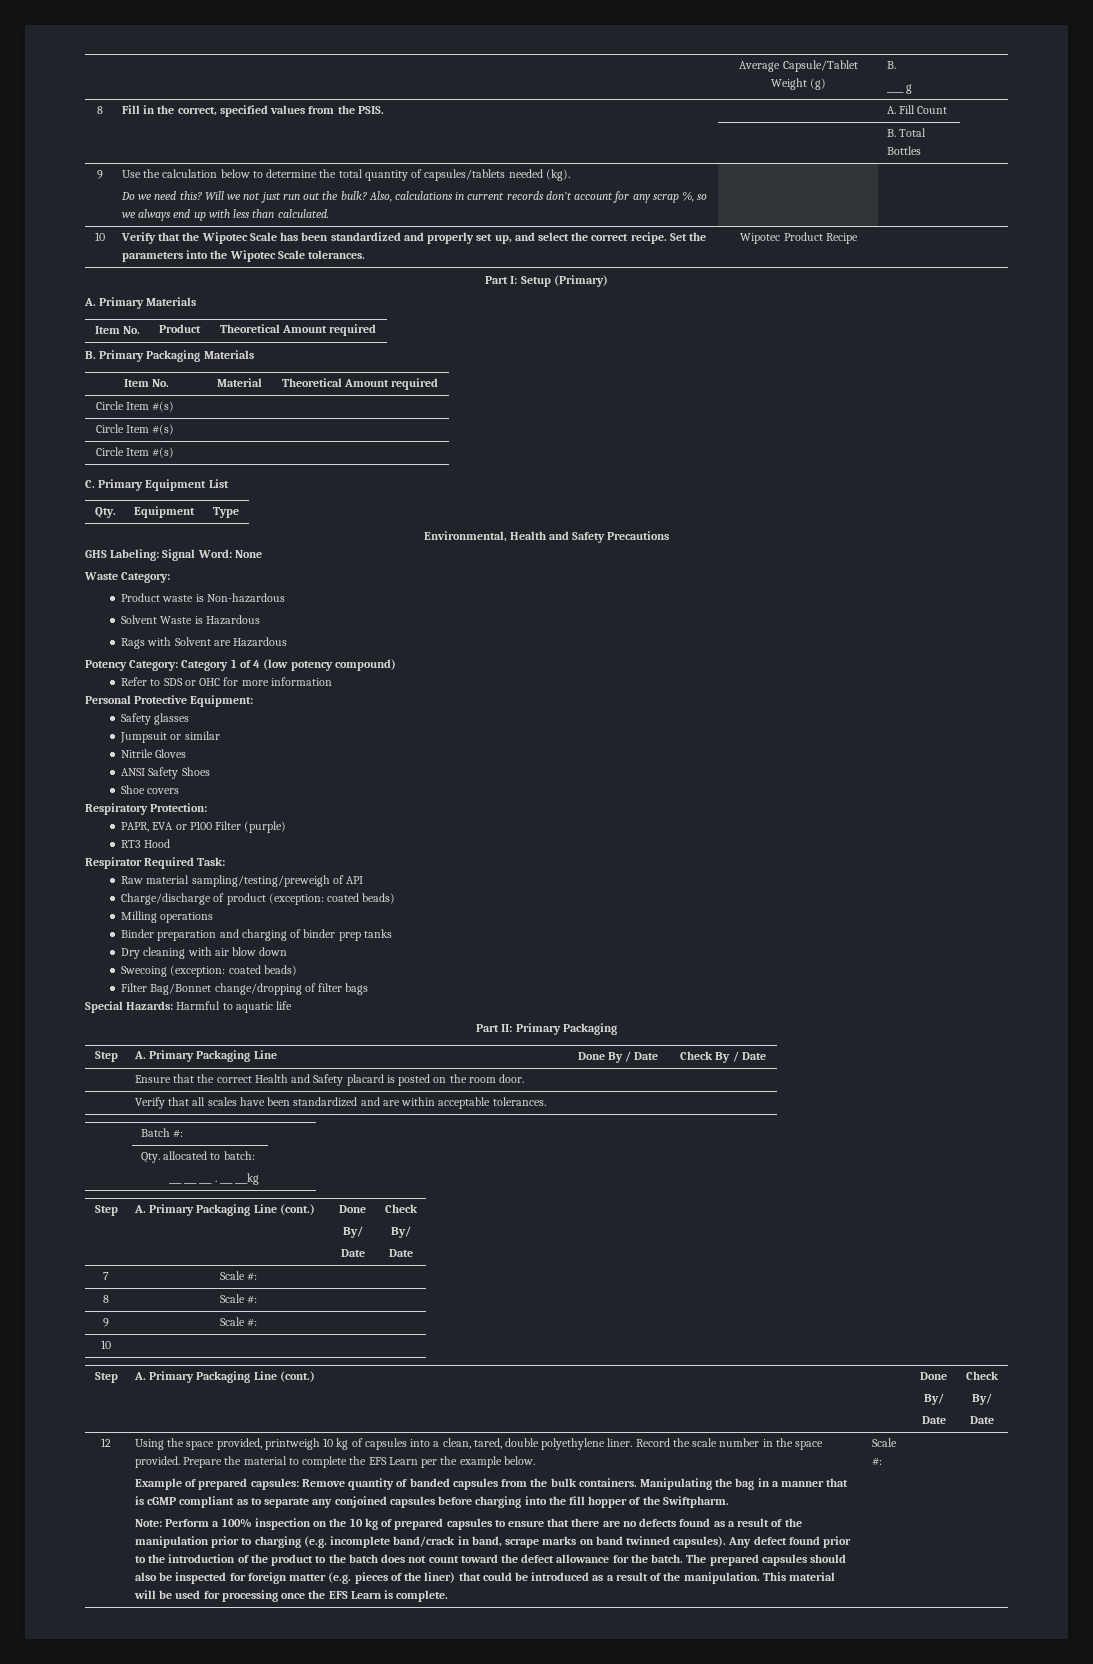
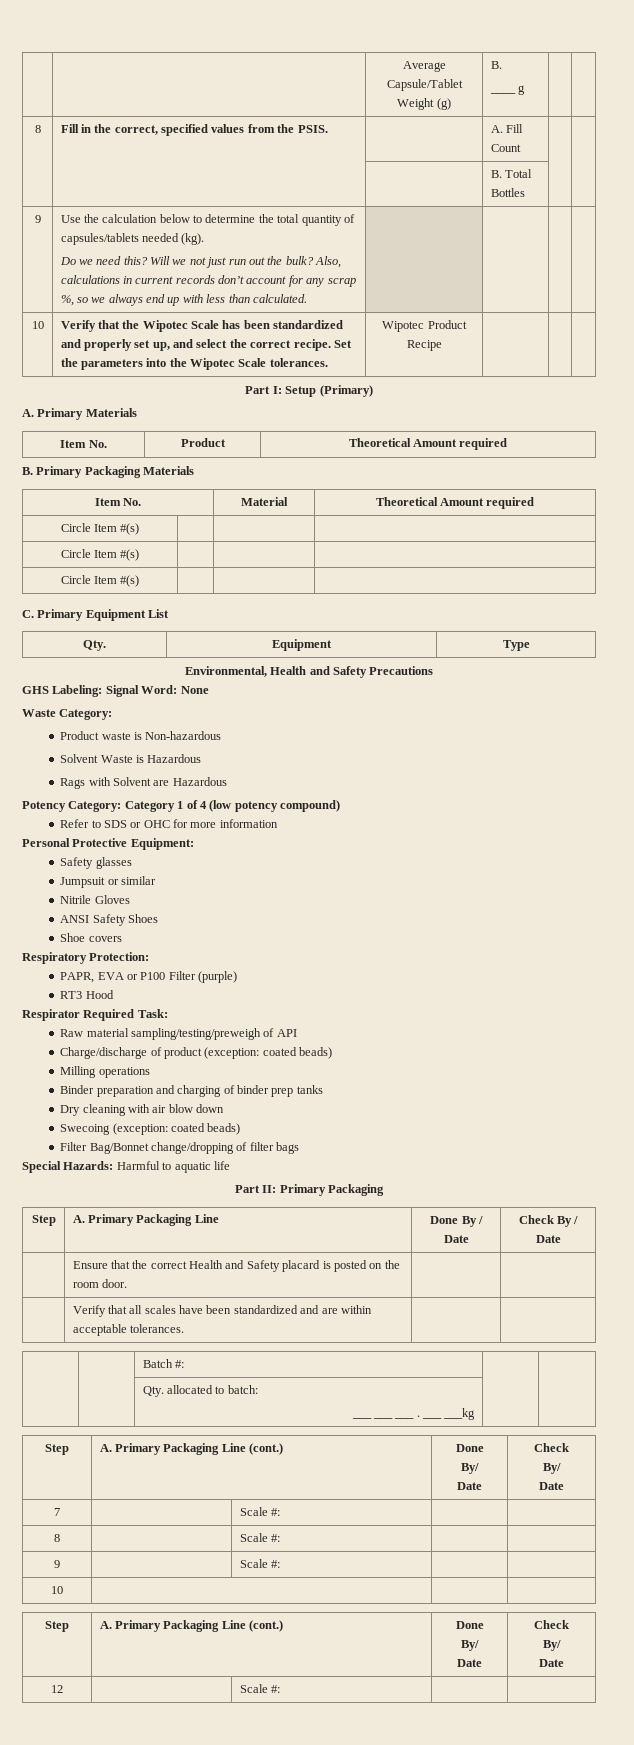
- Using the space provided, printweigh 10 kg of capsules into a clean, tared, double polyethylene liner. Record the scale number in the space provided. Prepare the material to complete the EFS Learn per the example below.
- Example of prepared capsules: Remove quantity of banded capsules from the bulk containers. Manipulating the bag in a manner that is cGMP compliant as to separate any conjoined capsules before charging into the fill hopper of the Swiftpharm.
- Note: Perform a 100% inspection on the 10 kg of prepared capsules to ensure that there are no defects found as a result of the manipulation prior to charging (e.g. incomplete band/crack in band, scrape marks on band twinned capsules). Any defect found prior to the introduction of the product to the batch does not count toward the defect allowance for the batch. The prepared capsules should also be inspected for foreign matter (e.g. pieces of the liner) that could be introduced as a result of the manipulation. This material will be used for processing once the EFS Learn is complete.

